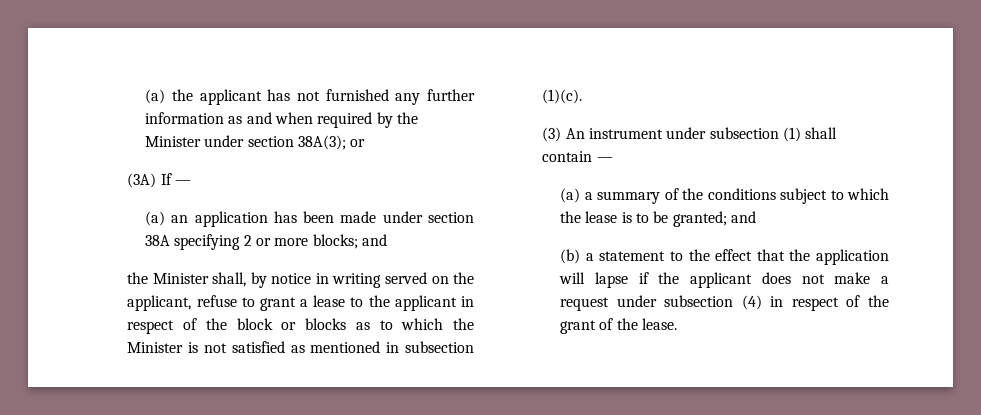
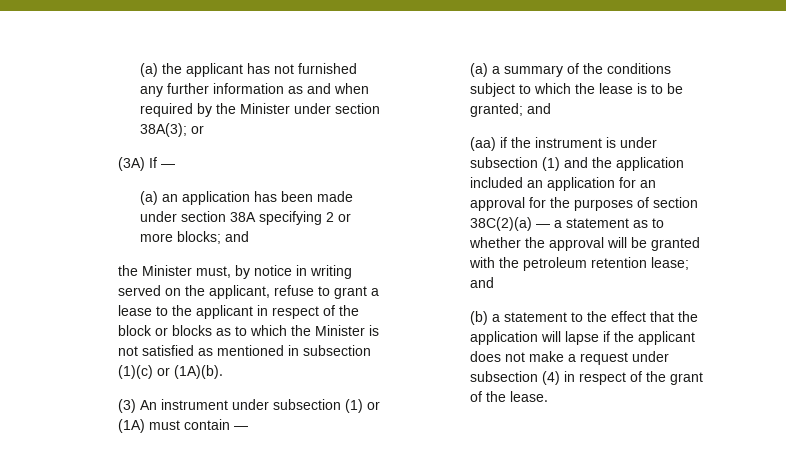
- the Minister shall, by notice in writing served on the applicant, refuse to grant a lease to the applicant in respect of the block or blocks as to which the Minister is not satisfied as mentioned in subsection (1)(c).
+ the Minister must, by notice in writing served on the applicant, refuse to grant a lease to the applicant in respect of the block or blocks as to which the Minister is not satisfied as mentioned in subsection (1)(c) or (1A)(b).
- (3) An instrument under subsection (1) shall contain —
+ (3) An instrument under subsection (1) or (1A) must contain —
+ (aa) if the instrument is under subsection (1) and the application included an application for an approval for the purposes of section 38C(2)(a) — a statement as to whether the approval will be granted with the petroleum retention lease; and

